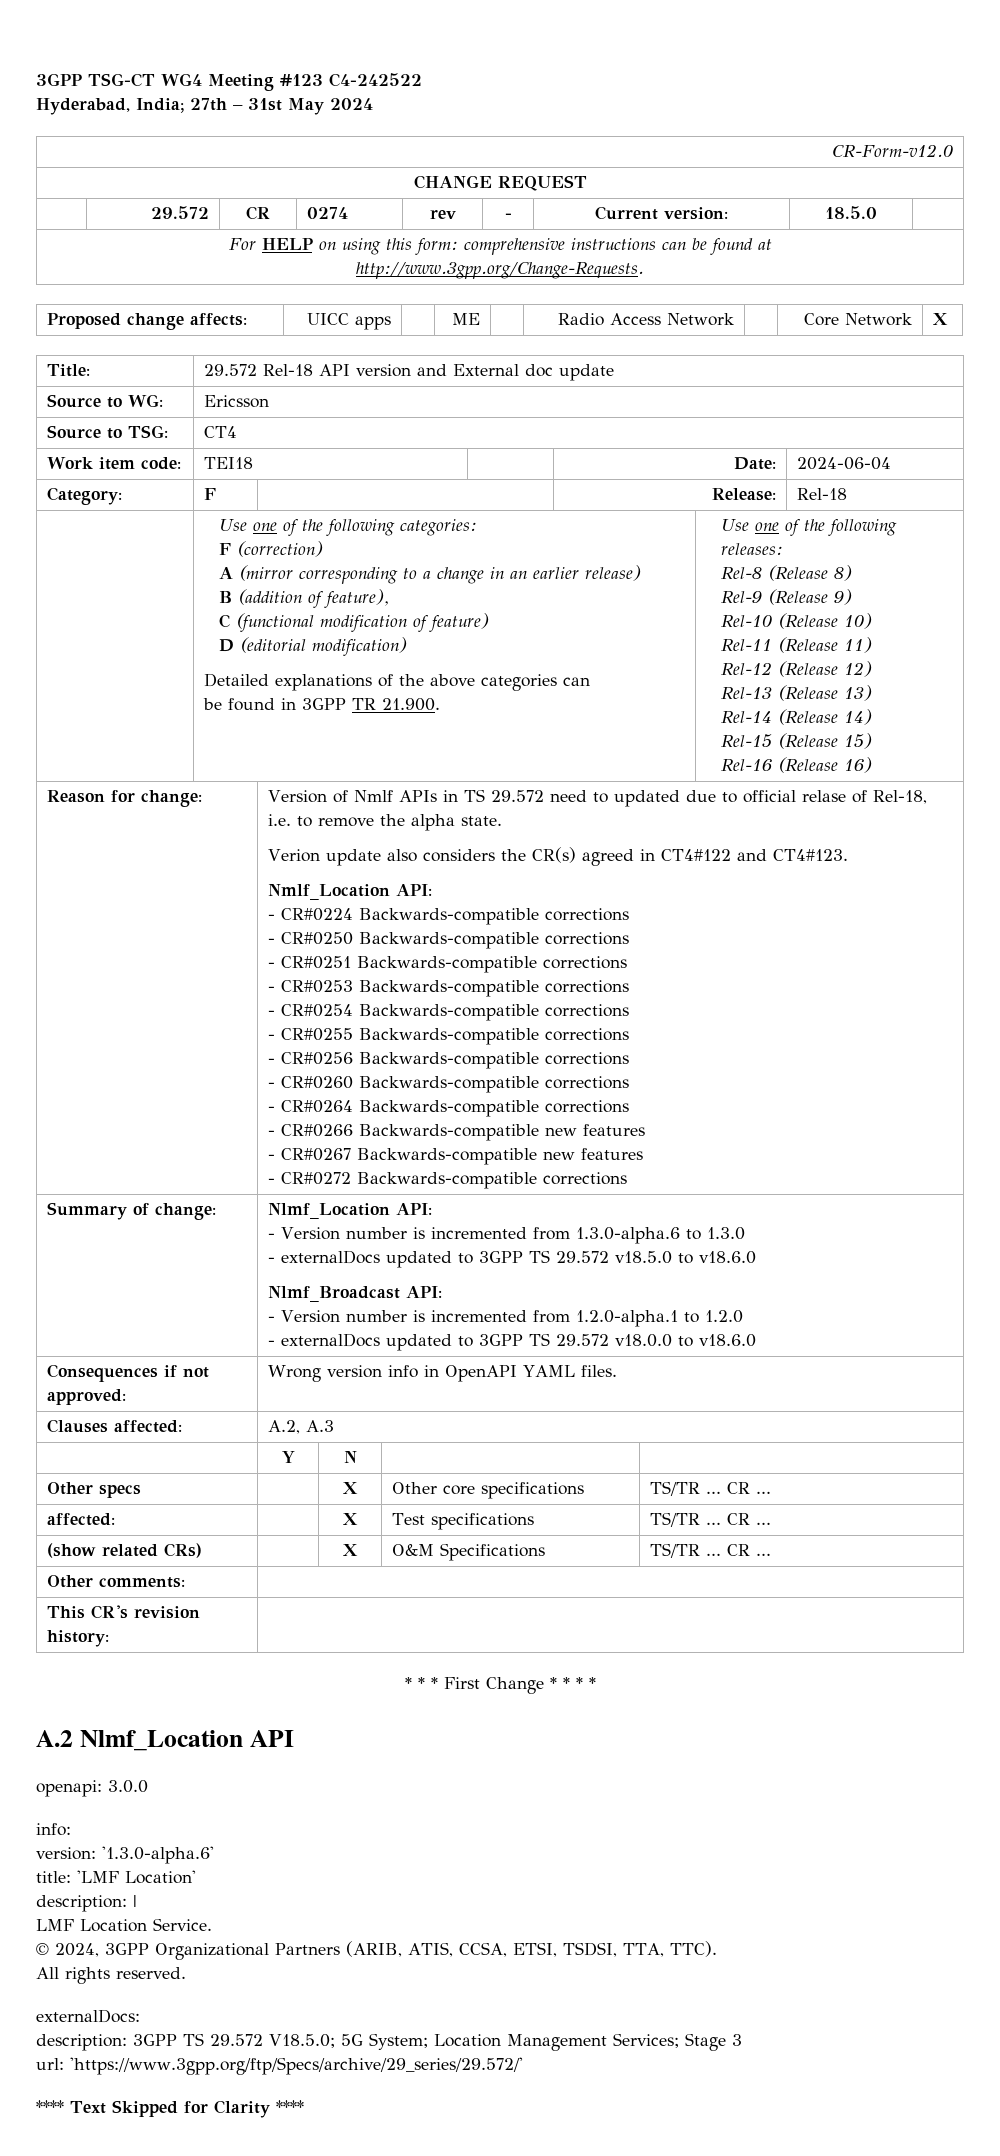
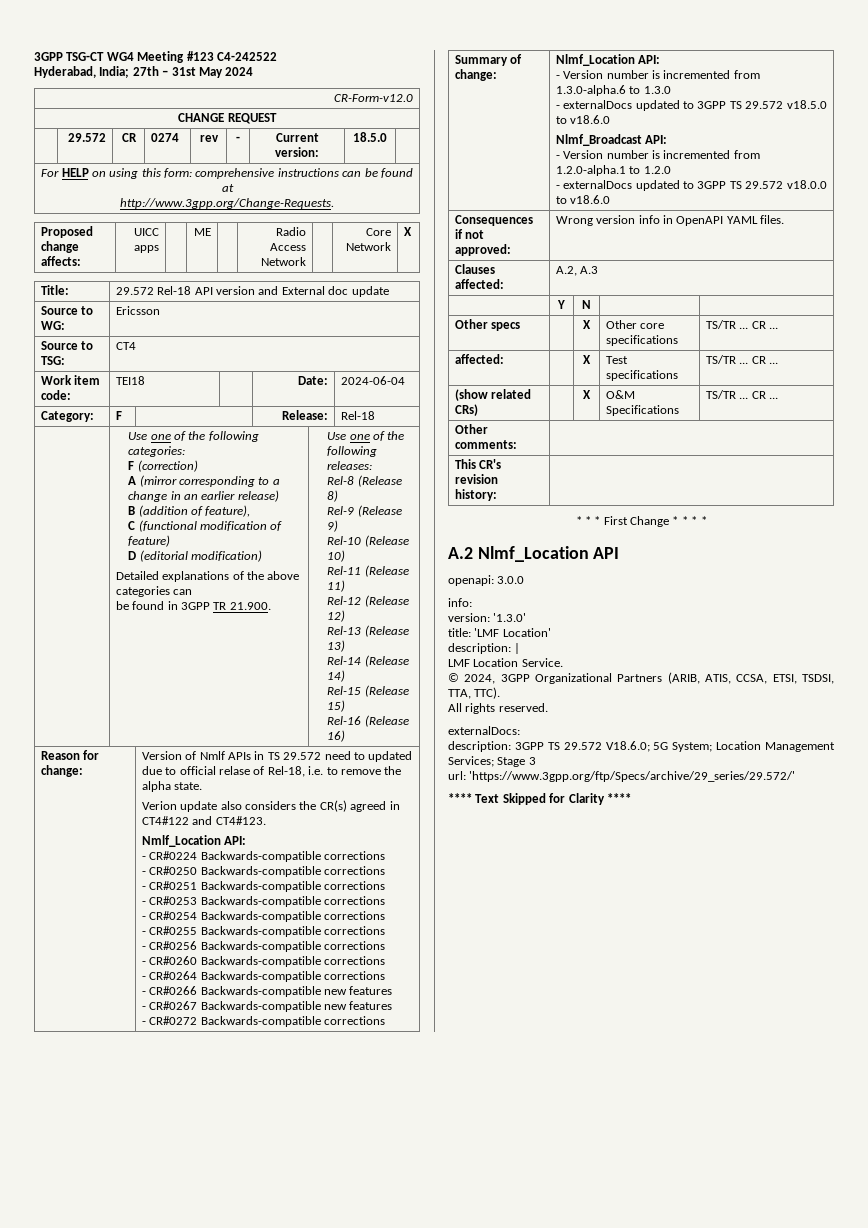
- version: '1.3.0-alpha.6'
+ version: '1.3.0'
- description: 3GPP TS 29.572 V18.5.0; 5G System; Location Management Services; Stage 3
+ description: 3GPP TS 29.572 V18.6.0; 5G System; Location Management Services; Stage 3

